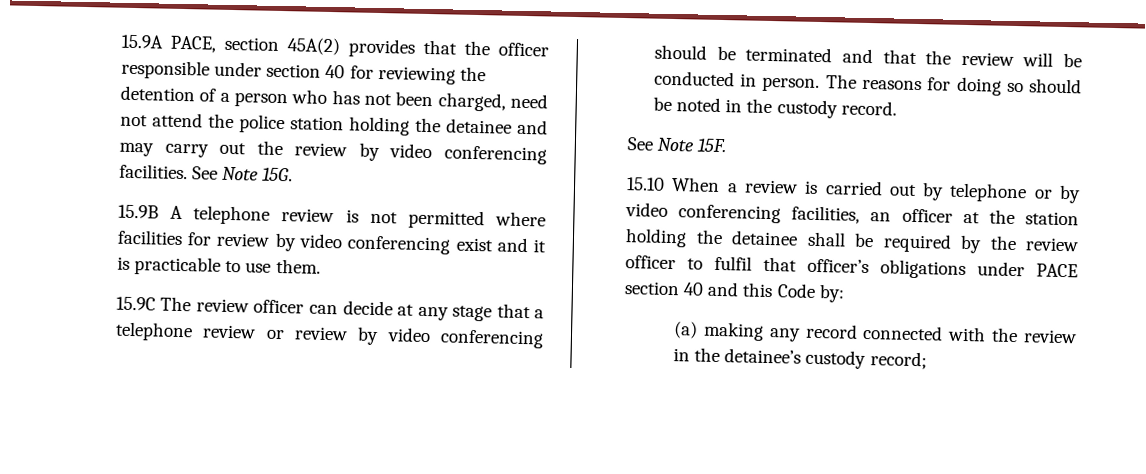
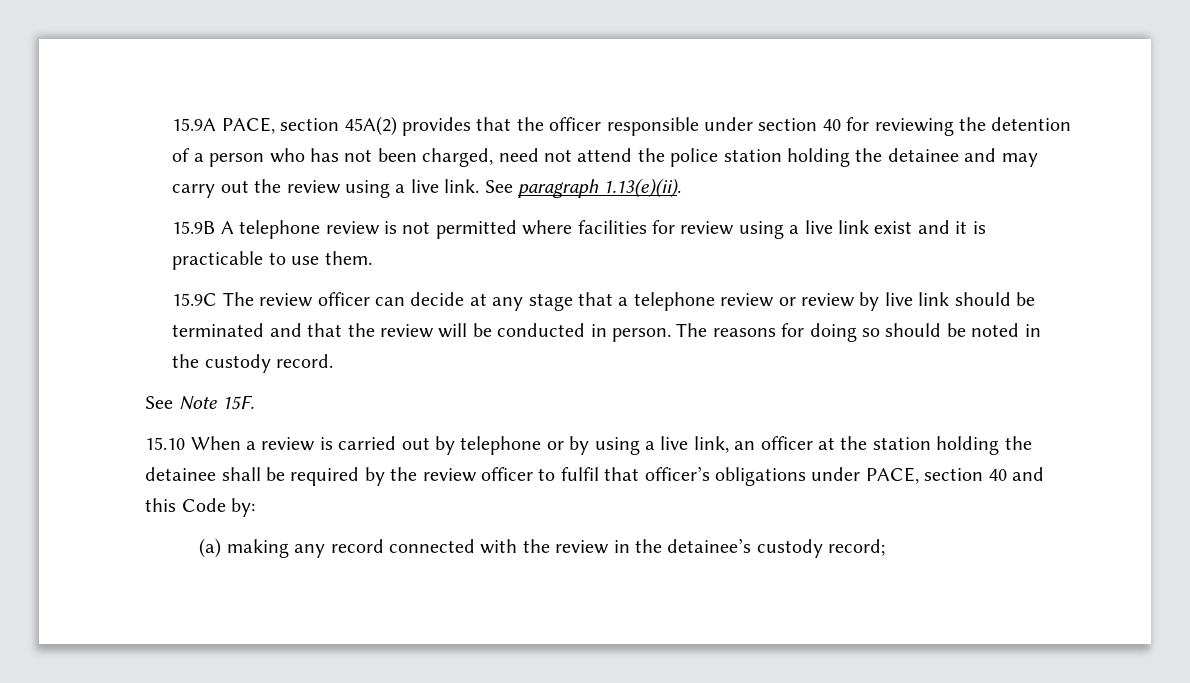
- 15.9A PACE, section 45A(2) provides that the officer responsible under section 40 for reviewing the detention of a person who has not been charged, need not attend the police station holding the detainee and may carry out the review by video conferencing facilities. See Note 15G.
+ 15.9A PACE, section 45A(2) provides that the officer responsible under section 40 for reviewing the detention of a person who has not been charged, need not attend the police station holding the detainee and may carry out the review using a live link. See paragraph 1.13(e)(ii).
- 15.9B A telephone review is not permitted where facilities for review by video conferencing exist and it is practicable to use them.
+ 15.9B A telephone review is not permitted where facilities for review using a live link exist and it is practicable to use them.
- 15.9C The review officer can decide at any stage that a telephone review or review by video conferencing should be terminated and that the review will be conducted in person.
+ 15.9C The review officer can decide at any stage that a telephone review or review by live link should be terminated and that the review will be conducted in person.
- 15.10 When a review is carried out by telephone or by video conferencing facilities, an officer at the station holding the detainee shall be required by the review officer to fulfil that officer’s obligations under PACE section 40 and this Code by:
+ 15.10 When a review is carried out by telephone or by using a live link, an officer at the station holding the detainee shall be required by the review officer to fulfil that officer’s obligations under PACE, section 40 and this Code by:

